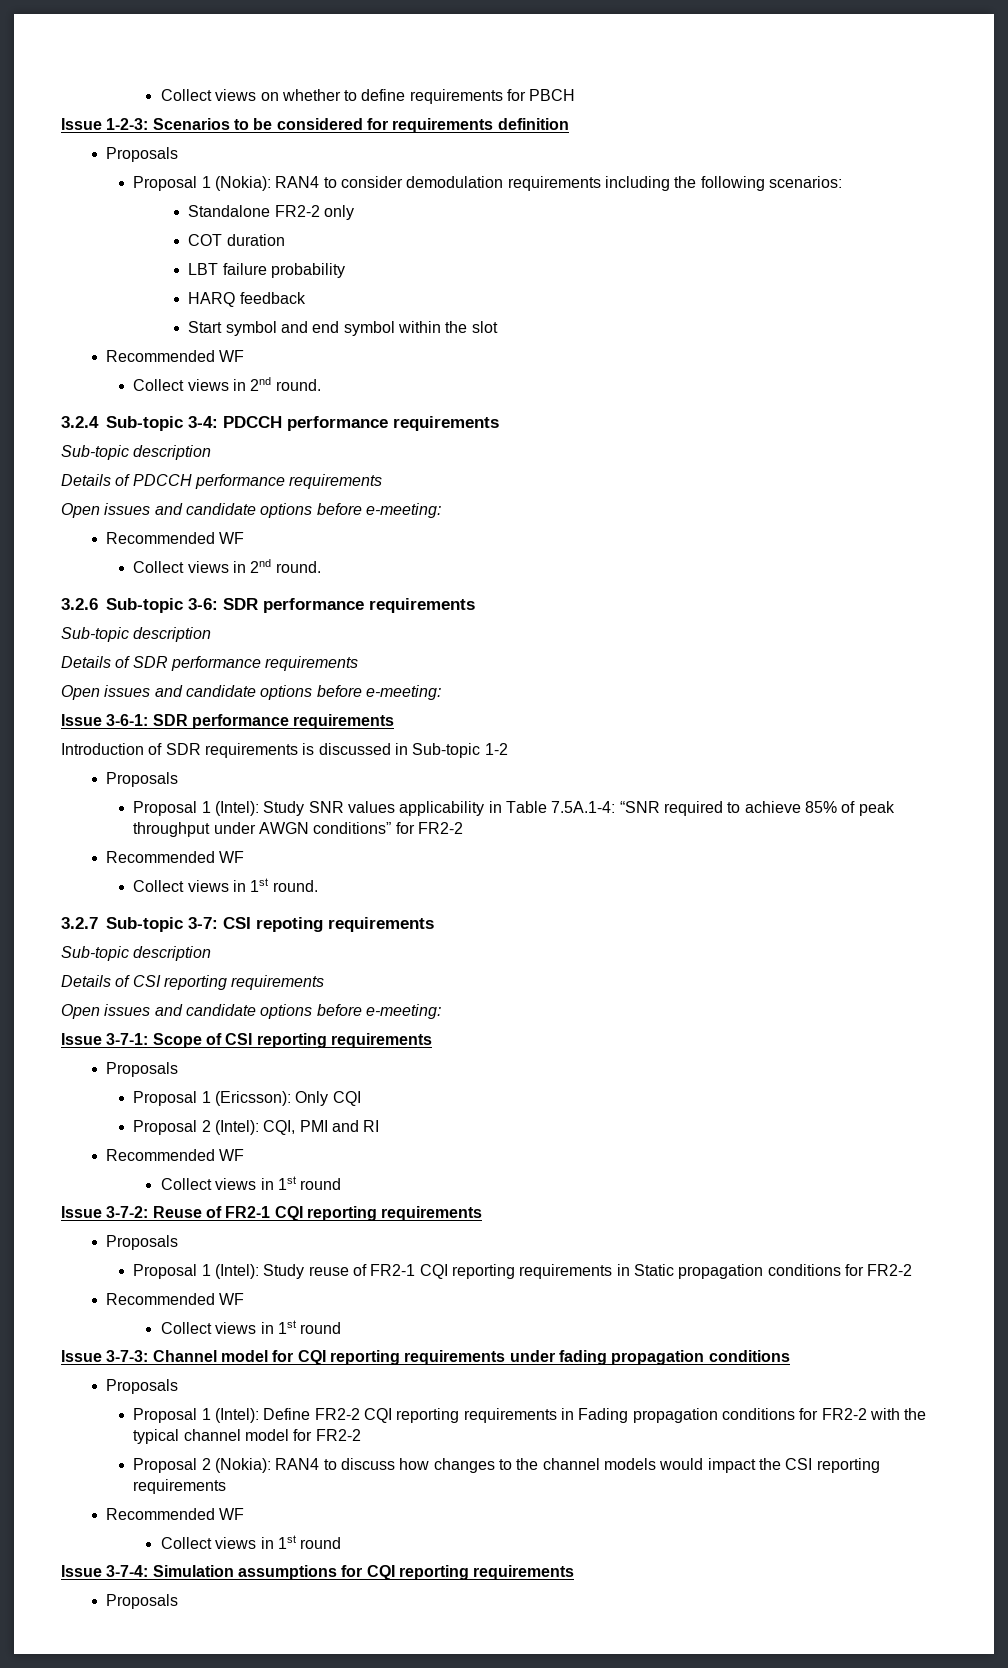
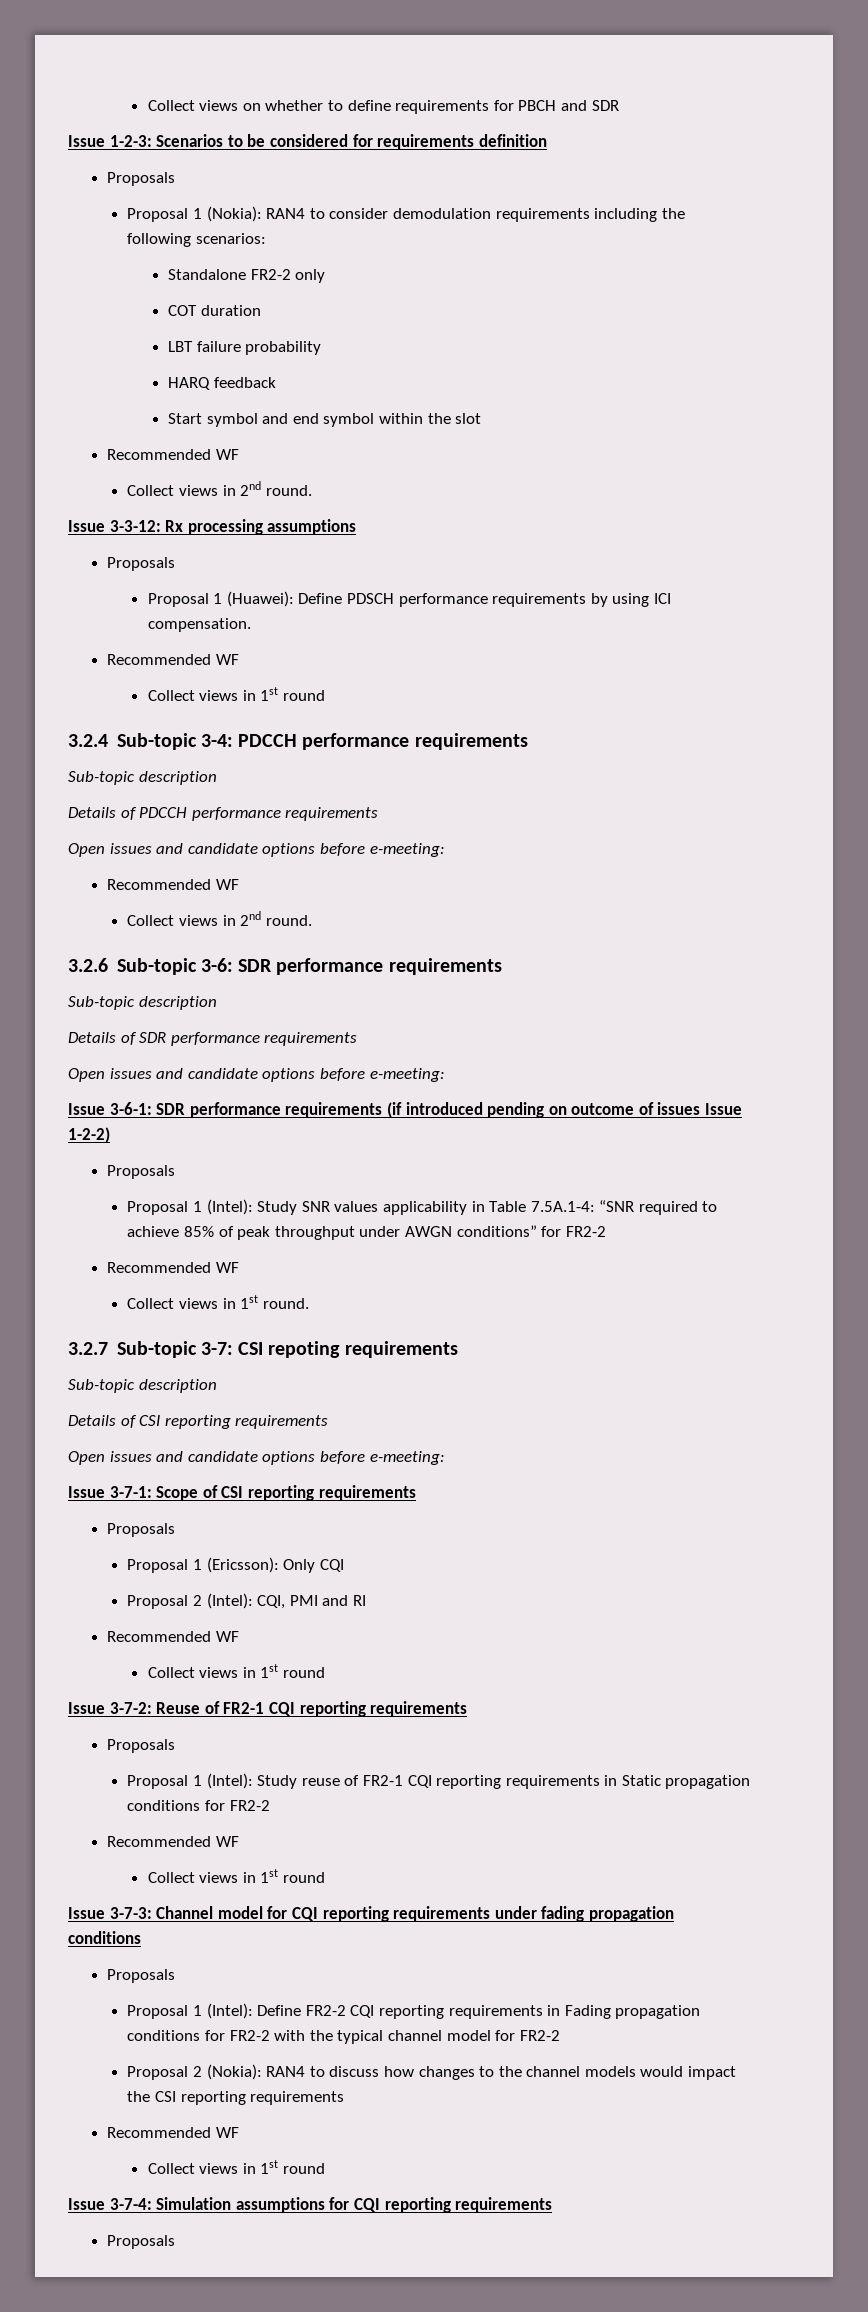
- Collect views on whether to define requirements for PBCH
+ Collect views on whether to define requirements for PBCH and SDR
+ Issue 3-3-12: Rx processing assumptions
+ Proposals
+ Proposal 1 (Huawei): Define PDSCH performance requirements by using ICI compensation.
+ Recommended WF
+ Collect views in 1st round
- Issue 3-6-1: SDR performance requirements
- Introduction of SDR requirements is discussed in Sub-topic 1-2
+ Issue 3-6-1: SDR performance requirements (if introduced pending on outcome of issues Issue 1-2-2)

